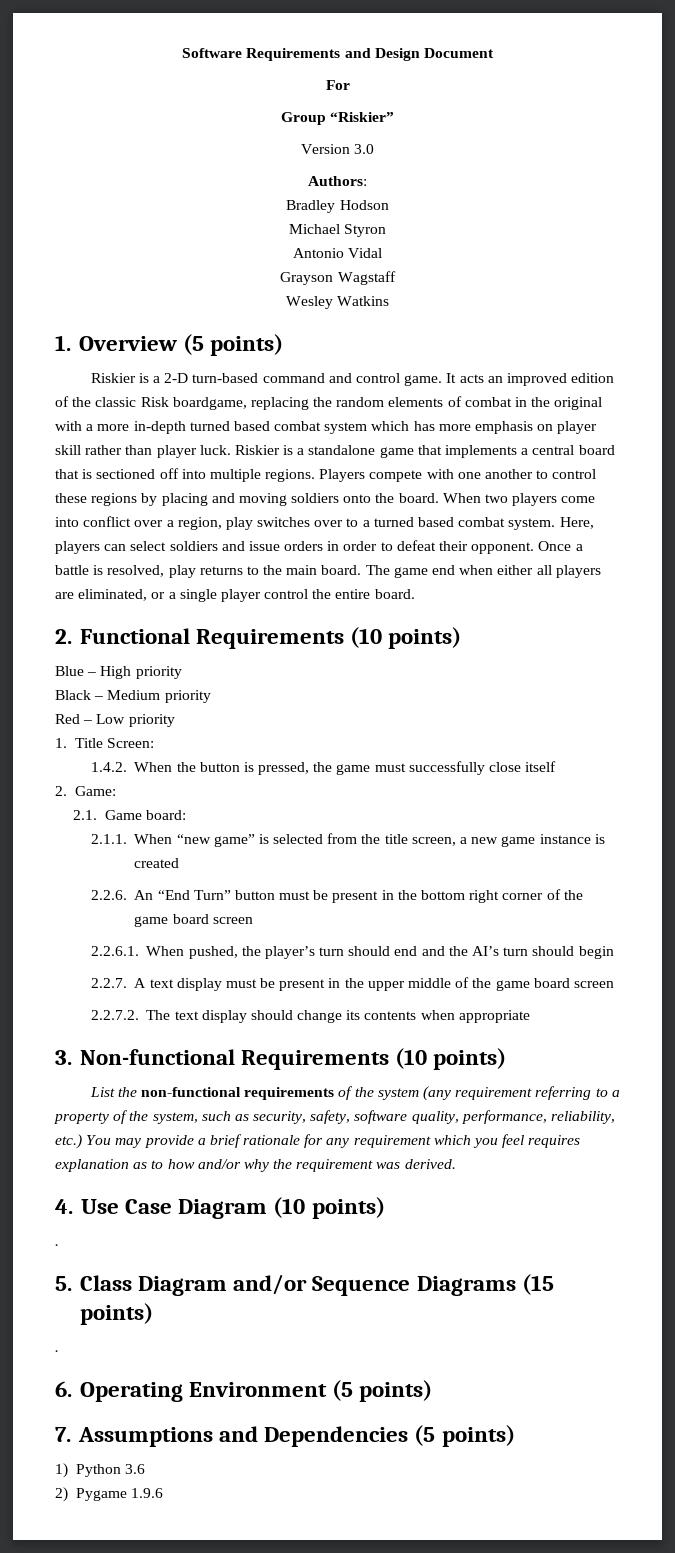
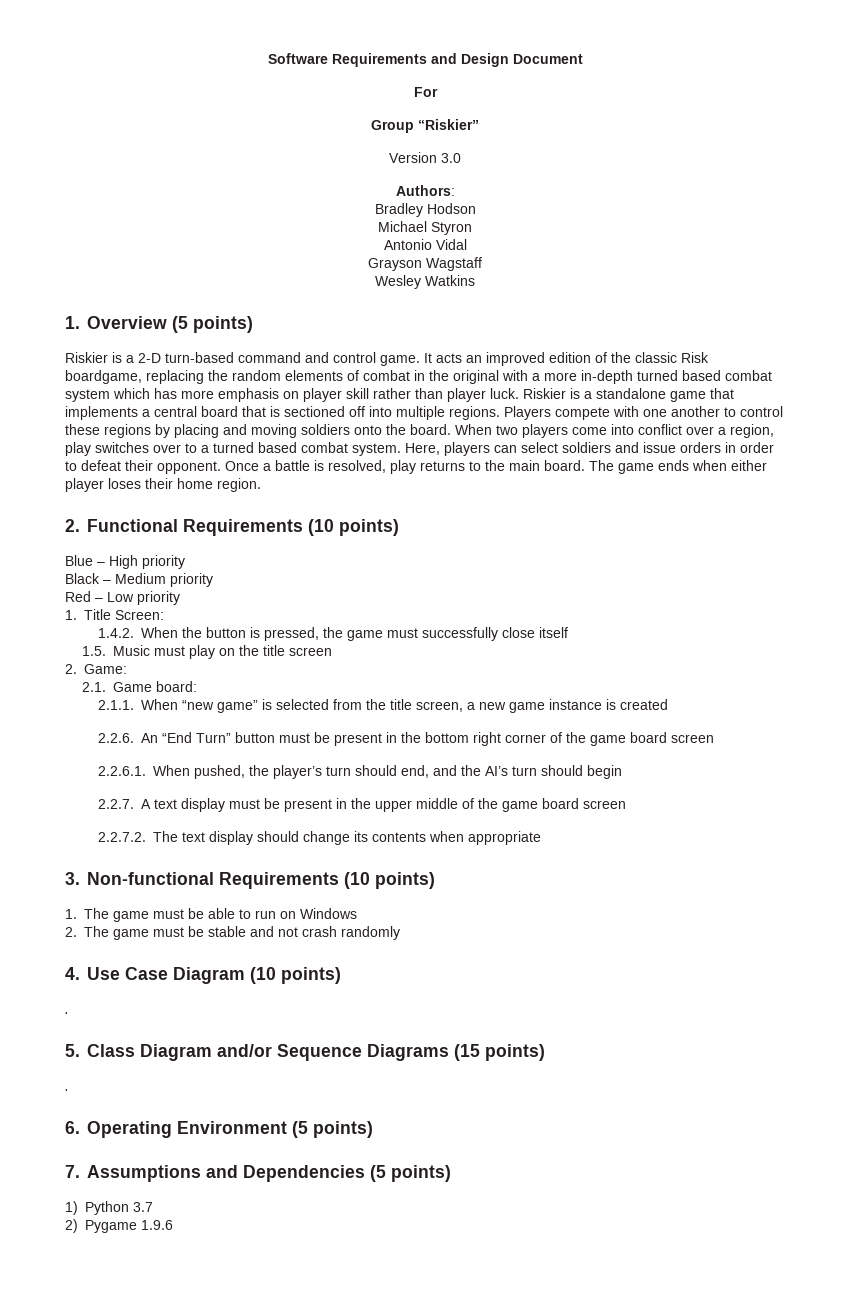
- The game end when either all players are eliminated, or a single player control the entire board.
+ The game ends when either player loses their home region.
+ 1.5. Music must play on the title screen
- 2.2.6.1. When pushed, the player’s turn should end and the AI’s turn should begin
+ 2.2.6.1. When pushed, the player’s turn should end, and the AI’s turn should begin
- List the non-functional requirements of the system (any requirement referring to a property of the system, such as security, safety, software quality, performance, reliability, etc.) You may provide a brief rationale for any requirement which you feel requires explanation as to how and/or why the requirement was derived.
+ 1. The game must be able to run on Windows
+ 2. The game must be stable and not crash randomly
- 1) Python 3.6
+ 1) Python 3.7

